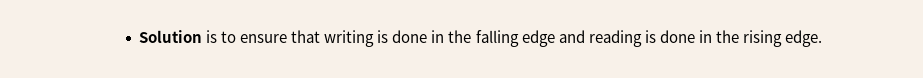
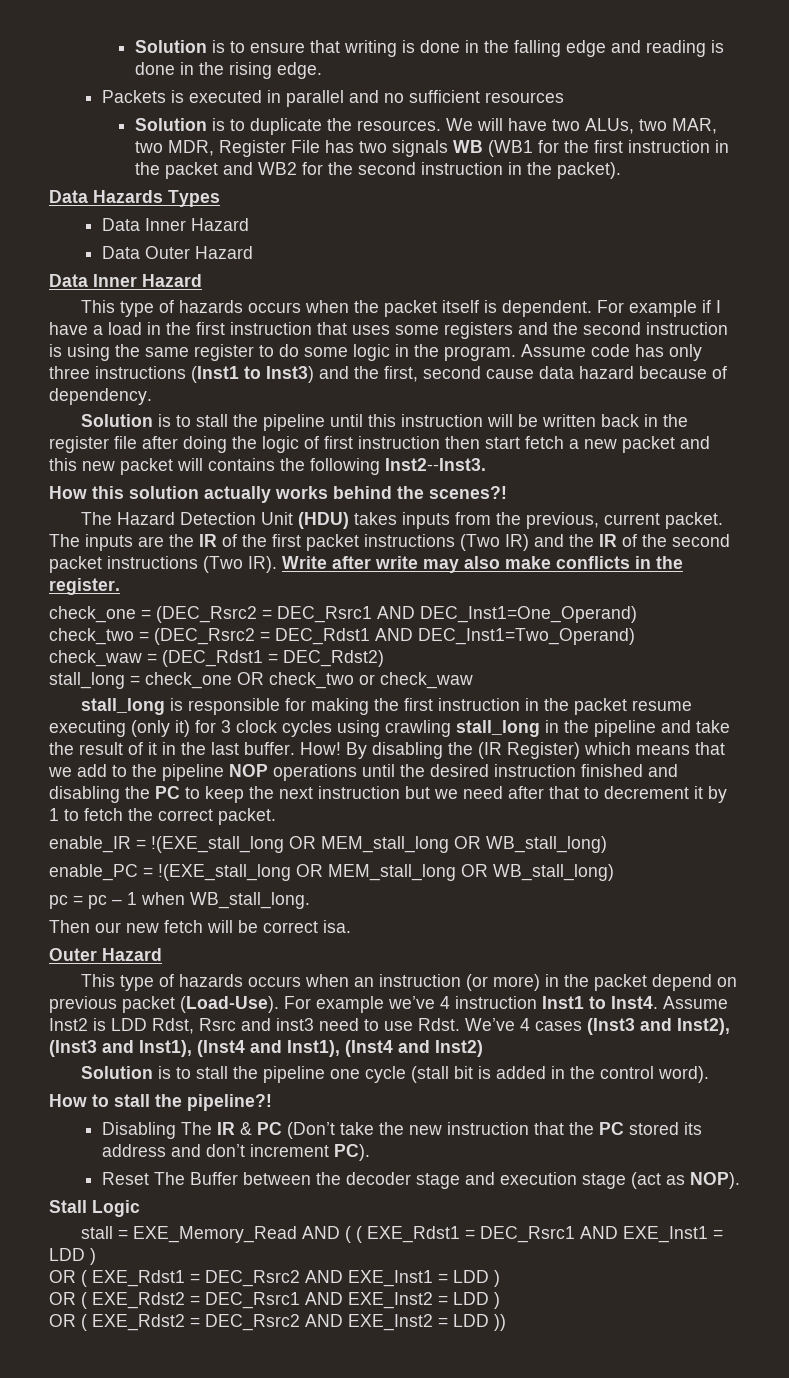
+ Packets is executed in parallel and no sufficient resources
+ Solution is to duplicate the resources. We will have two ALUs, two MAR, two MDR, Register File has two signals WB (WB1 for the first instruction in the packet and WB2 for the second instruction in the packet).
+ Data Hazards Types
+ Data Inner Hazard
+ Data Outer Hazard
+ Data Inner Hazard
+ This type of hazards occurs when the packet itself is dependent. For example if I have a load in the first instruction that uses some registers and the second instruction is using the same register to do some logic in the program. Assume code has only three instructions (Inst1 to Inst3) and the first, second cause data hazard because of dependency.
+ Solution is to stall the pipeline until this instruction will be written back in the register file after doing the logic of first instruction then start fetch a new packet and this new packet will contains the following Inst2--Inst3.
+ How this solution actually works behind the scenes?!
+ The Hazard Detection Unit (HDU) takes inputs from the previous, current packet. The inputs are the IR of the first packet instructions (Two IR) and the IR of the second packet instructions (Two IR). Write after write may also make conflicts in the register.
+ check_one = (DEC_Rsrc2 = DEC_Rsrc1 AND DEC_Inst1=One_Operand)
+ check_two = (DEC_Rsrc2 = DEC_Rdst1 AND DEC_Inst1=Two_Operand)
+ check_waw = (DEC_Rdst1 = DEC_Rdst2)
+ stall_long = check_one OR check_two or check_waw
+ stall_long is responsible for making the first instruction in the packet resume executing (only it) for 3 clock cycles using crawling stall_long in the pipeline and take the result of it in the last buffer. How! By disabling the (IR Register) which means that we add to the pipeline NOP operations until the desired instruction finished and disabling the PC to keep the next instruction but we need after that to decrement it by 1 to fetch the correct packet.
+ enable_IR = !(EXE_stall_long OR MEM_stall_long OR WB_stall_long)
+ enable_PC = !(EXE_stall_long OR MEM_stall_long OR WB_stall_long)
+ pc = pc – 1 when WB_stall_long.
+ Then our new fetch will be correct isa.
+ Outer Hazard
+ This type of hazards occurs when an instruction (or more) in the packet depend on previous packet (Load-Use). For example we’ve 4 instruction Inst1 to Inst4. Assume Inst2 is LDD Rdst, Rsrc and inst3 need to use Rdst. We’ve 4 cases (Inst3 and Inst2), (Inst3 and Inst1), (Inst4 and Inst1), (Inst4 and Inst2)
+ Solution is to stall the pipeline one cycle (stall bit is added in the control word).
+ How to stall the pipeline?!
+ Disabling The IR & PC (Don’t take the new instruction that the PC stored its address and don’t increment PC).
+ Reset The Buffer between the decoder stage and execution stage (act as NOP).
+ Stall Logic
+ stall = EXE_Memory_Read AND ( ( EXE_Rdst1 = DEC_Rsrc1 AND EXE_Inst1 = LDD )
+ OR ( EXE_Rdst1 = DEC_Rsrc2 AND EXE_Inst1 = LDD )
+ OR ( EXE_Rdst2 = DEC_Rsrc1 AND EXE_Inst2 = LDD )
+ OR ( EXE_Rdst2 = DEC_Rsrc2 AND EXE_Inst2 = LDD ))

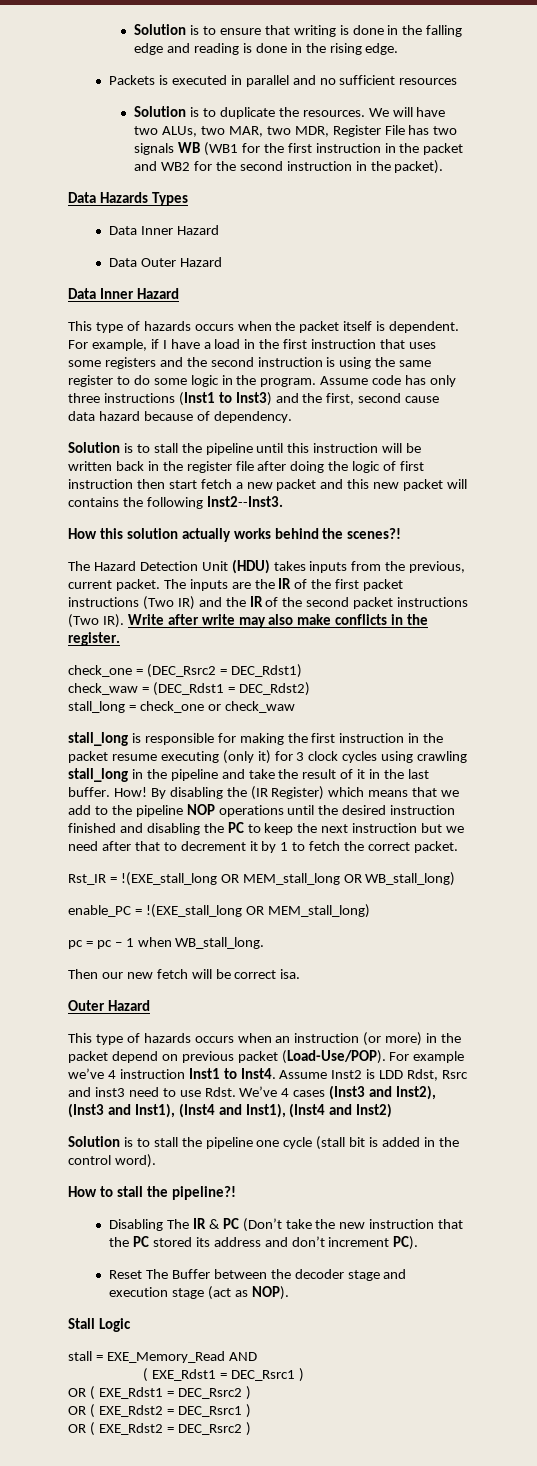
- For example if I have a load in the first instruction that uses some registers and the second instruction is using the same register to do some logic in the program.
+ For example, if I have a load in the first instruction that uses some registers and the second instruction is using the same register to do some logic in the program.
- check_one = (DEC_Rsrc2 = DEC_Rsrc1 AND DEC_Inst1=One_Operand)
- check_two = (DEC_Rsrc2 = DEC_Rdst1 AND DEC_Inst1=Two_Operand)
+ check_one = (DEC_Rsrc2 = DEC_Rdst1)
- stall_long = check_one OR check_two or check_waw
+ stall_long = check_one or check_waw
- enable_IR = !(EXE_stall_long OR MEM_stall_long OR WB_stall_long)
+ Rst_IR = !(EXE_stall_long OR MEM_stall_long OR WB_stall_long)
- enable_PC = !(EXE_stall_long OR MEM_stall_long OR WB_stall_long)
+ enable_PC = !(EXE_stall_long OR MEM_stall_long)
- This type of hazards occurs when an instruction (or more) in the packet depend on previous packet (Load-Use).
+ This type of hazards occurs when an instruction (or more) in the packet depend on previous packet (Load-Use/POP).
- stall = EXE_Memory_Read AND ( ( EXE_Rdst1 = DEC_Rsrc1 AND EXE_Inst1 = LDD )
+ stall = EXE_Memory_Read AND
+ ( EXE_Rdst1 = DEC_Rsrc1 )
- OR ( EXE_Rdst1 = DEC_Rsrc2 AND EXE_Inst1 = LDD )
+ OR ( EXE_Rdst1 = DEC_Rsrc2 )
- OR ( EXE_Rdst2 = DEC_Rsrc1 AND EXE_Inst2 = LDD )
+ OR ( EXE_Rdst2 = DEC_Rsrc1 )
- OR ( EXE_Rdst2 = DEC_Rsrc2 AND EXE_Inst2 = LDD ))
+ OR ( EXE_Rdst2 = DEC_Rsrc2 )

